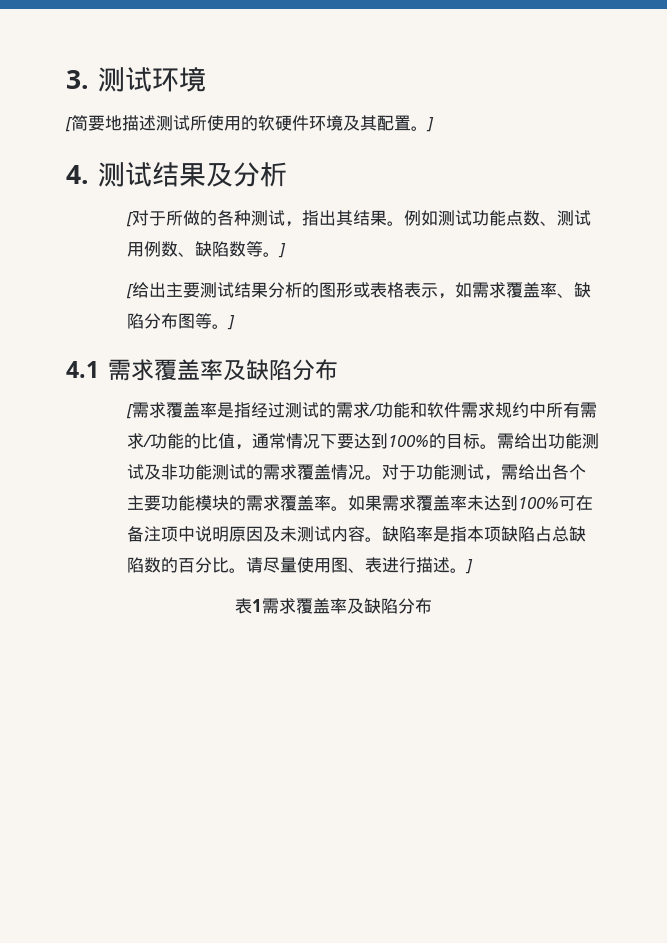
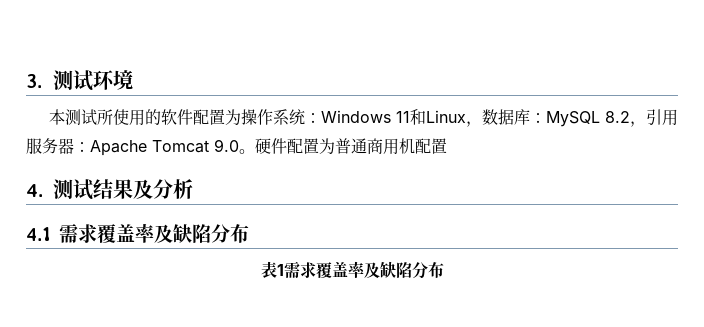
- [简要地描述测试所使用的软硬件环境及其配置。]
+ 本测试所使用的软件配置为操作系统：Windows 11和Linux，数据库：MySQL 8.2，引用服务器：Apache Tomcat 9.0。硬件配置为普通商用机配置
- [对于所做的各种测试，指出其结果。例如测试功能点数、测试用例数、缺陷数等。]
- [给出主要测试结果分析的图形或表格表示，如需求覆盖率、缺陷分布图等。]
- [需求覆盖率是指经过测试的需求/功能和软件需求规约中所有需求/功能的比值，通常情况下要达到100%的目标。需给出功能测试及非功能测试的需求覆盖情况。对于功能测试，需给出各个主要功能模块的需求覆盖率。如果需求覆盖率未达到100%可在备注项中说明原因及未测试内容。缺陷率是指本项缺陷占总缺陷数的百分比。请尽量使用图、表进行描述。]

